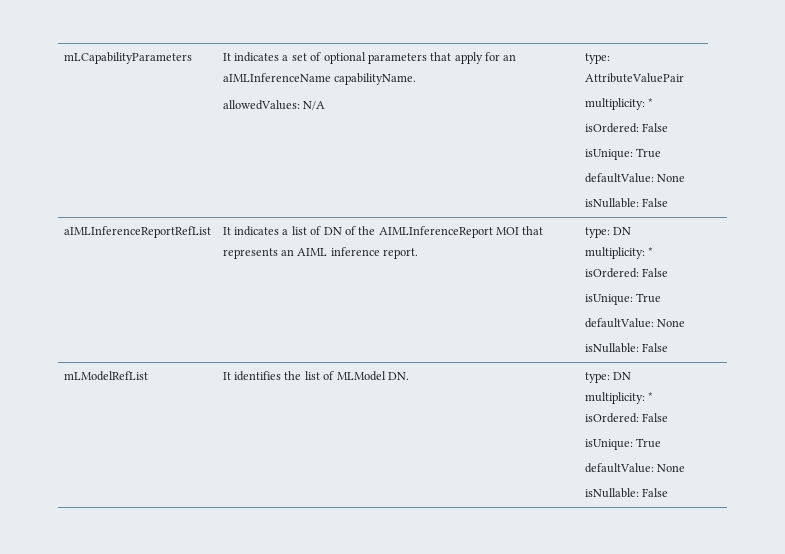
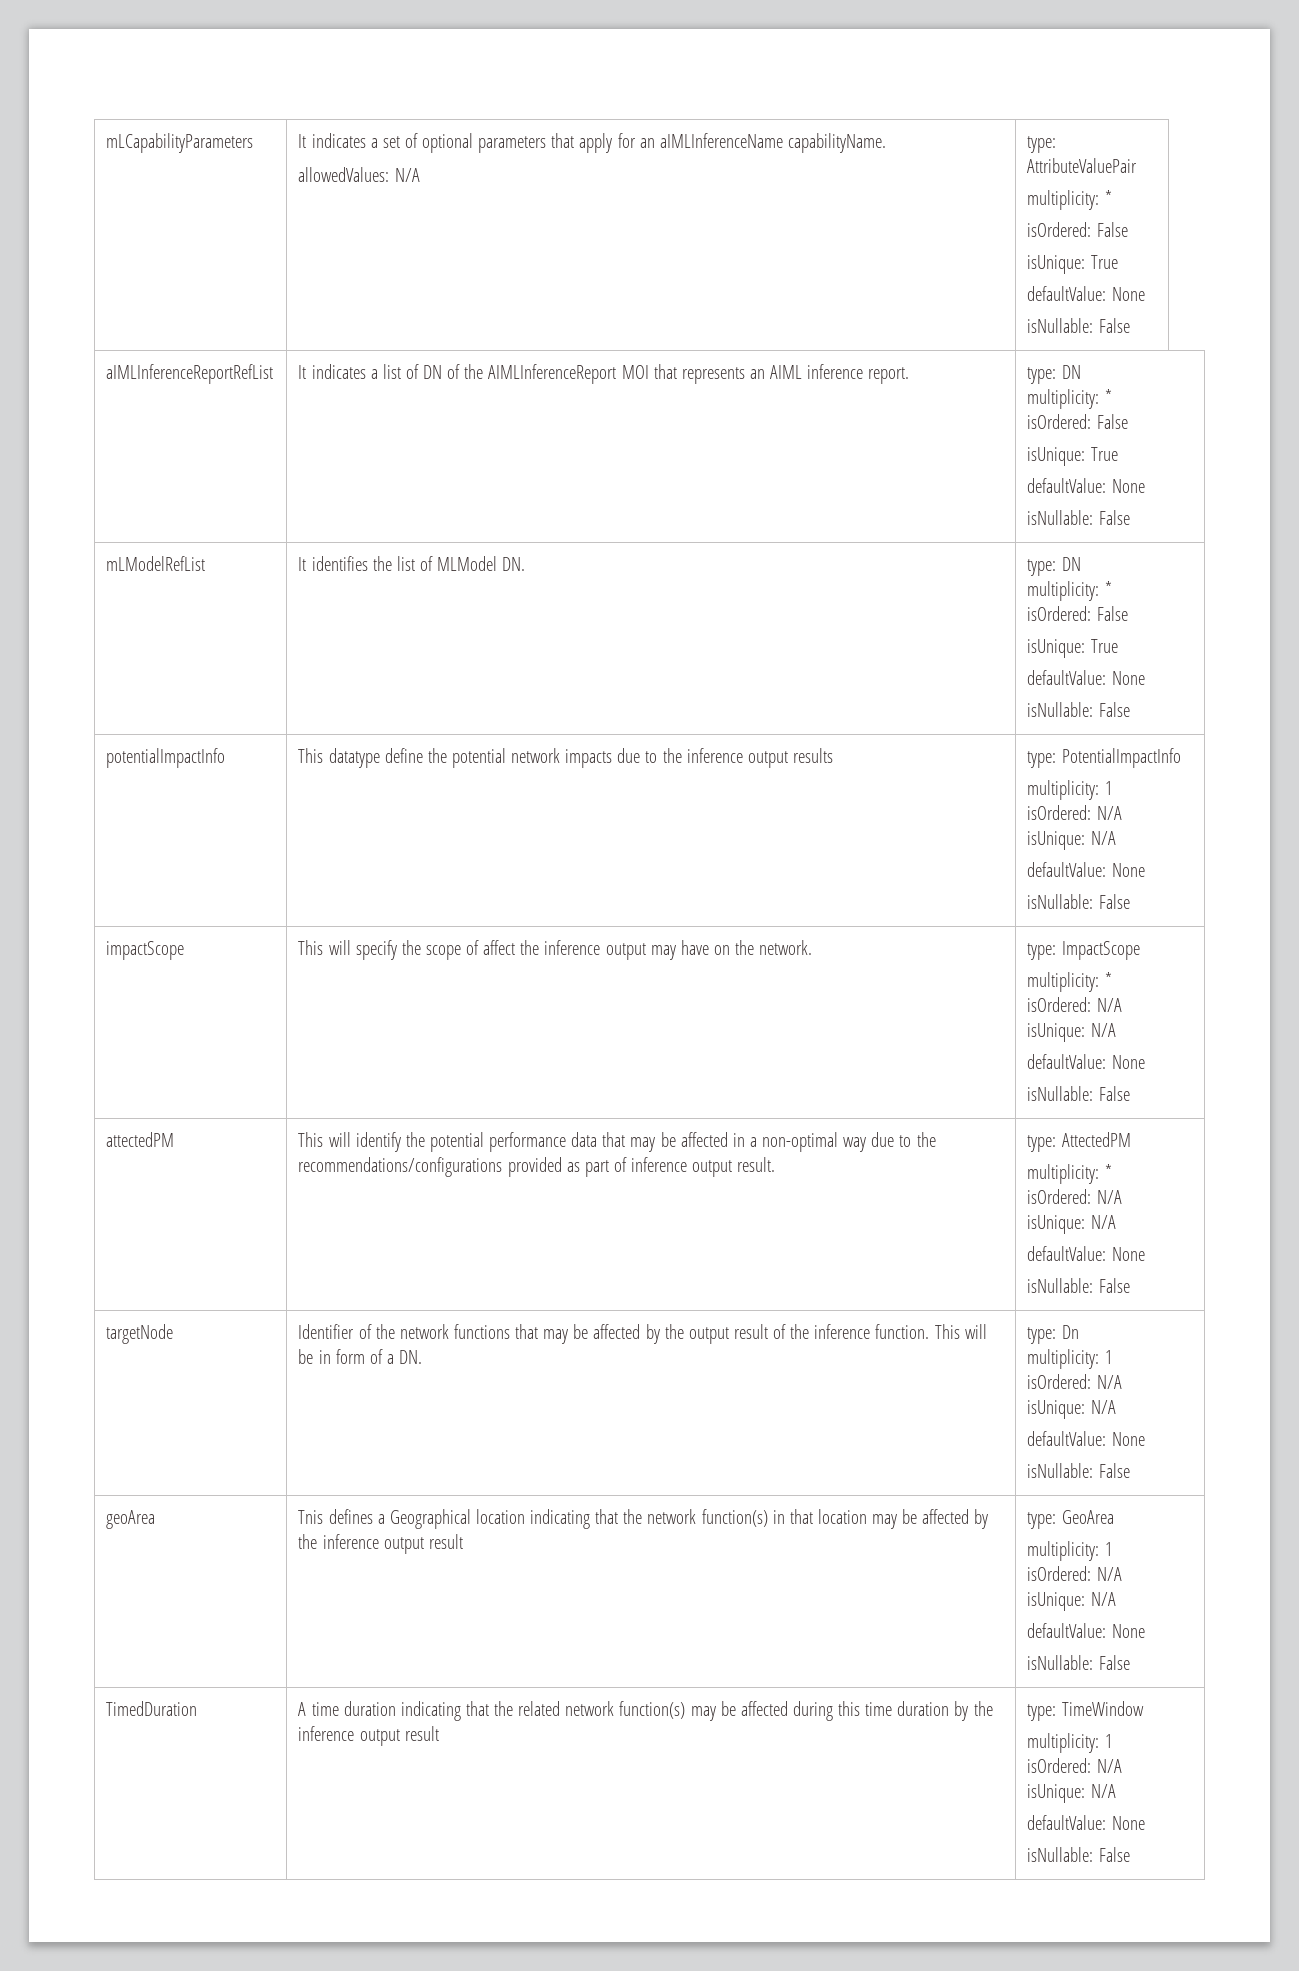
+ potentialImpactInfo | This datatype define the potential network impacts due to the inference output results | type: PotentialImpactInfo
+ multiplicity: 1
+ isOrdered: N/A
+ isUnique: N/A
+ defaultValue: None
+ isNullable: False
+ impactScope | This will specify the scope of affect the inference output may have on the network. | type: ImpactScope
+ multiplicity: *
+ isOrdered: N/A
+ isUnique: N/A
+ defaultValue: None
+ isNullable: False
+ attectedPM | This will identify the potential performance data that may be affected in a non-optimal way due to the recommendations/configurations provided as part of inference output result. | type: AttectedPM
+ multiplicity: *
+ isOrdered: N/A
+ isUnique: N/A
+ defaultValue: None
+ isNullable: False
+ targetNode | Identifier of the network functions that may be affected by the output result of the inference function. This will be in form of a DN. | type: Dn
+ multiplicity: 1
+ isOrdered: N/A
+ isUnique: N/A
+ defaultValue: None
+ isNullable: False
+ geoArea | Tnis defines a Geographical location indicating that the network function(s) in that location may be affected by the inference output result | type: GeoArea
+ multiplicity: 1
+ isOrdered: N/A
+ isUnique: N/A
+ defaultValue: None
+ isNullable: False
+ TimedDuration | A time duration indicating that the related network function(s) may be affected during this time duration by the inference output result | type: TimeWindow
+ multiplicity: 1
+ isOrdered: N/A
+ isUnique: N/A
+ defaultValue: None
+ isNullable: False

